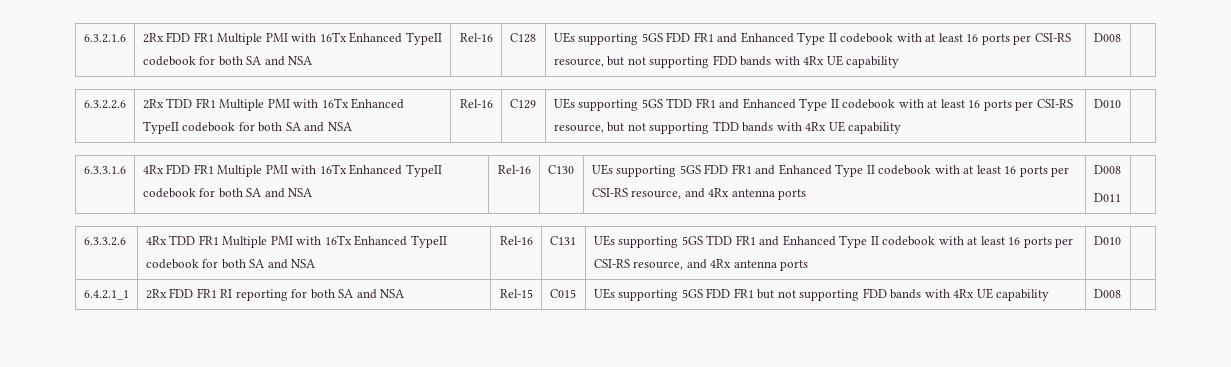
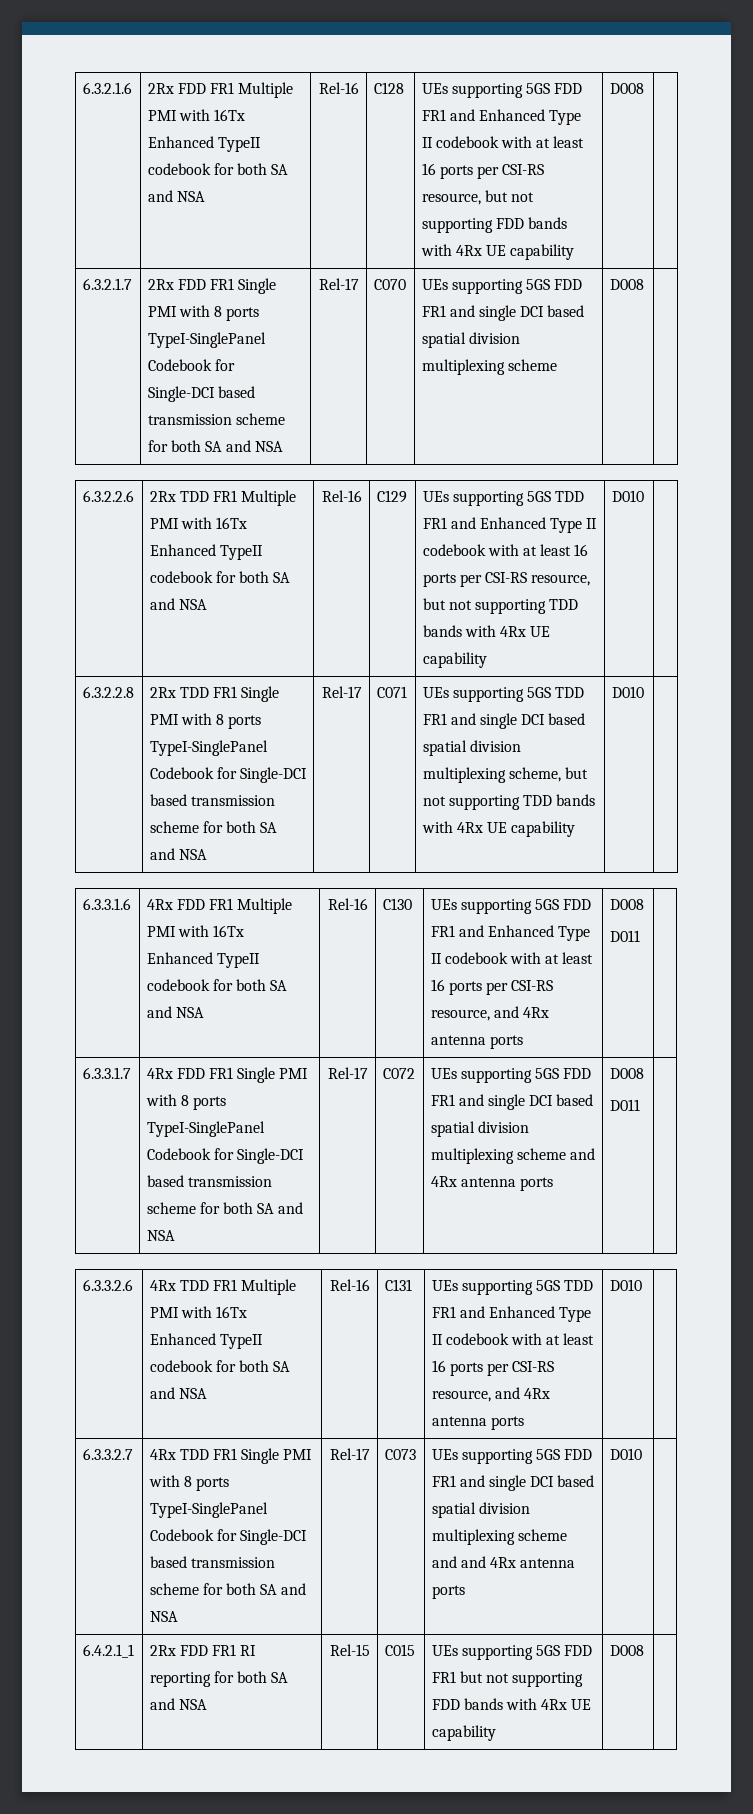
+ 6.3.2.1.7 | 2Rx FDD FR1 Single PMI with 8 ports TypeI-SinglePanel Codebook for Single-DCI based transmission scheme for both SA and NSA | Rel-17 | C070 | UEs supporting 5GS FDD FR1 and single DCI based spatial division multiplexing scheme | D008 |
+ 6.3.2.2.8 | 2Rx TDD FR1 Single PMI with 8 ports TypeI-SinglePanel Codebook for Single-DCI based transmission scheme for both SA and NSA | Rel-17 | C071 | UEs supporting 5GS TDD FR1 and single DCI based spatial division multiplexing scheme, but not supporting TDD bands with 4Rx UE capability | D010
+ 6.3.3.1.7 | 4Rx FDD FR1 Single PMI with 8 ports TypeI-SinglePanel Codebook for Single-DCI based transmission scheme for both SA and NSA | Rel-17 | C072 | UEs supporting 5GS FDD FR1 and single DCI based spatial division multiplexing scheme and 4Rx antenna ports | D008
+ D011
+ 6.3.3.2.7 | 4Rx TDD FR1 Single PMI with 8 ports TypeI-SinglePanel Codebook for Single-DCI based transmission scheme for both SA and NSA | Rel-17 | C073 | UEs supporting 5GS FDD FR1 and single DCI based spatial division multiplexing scheme and and 4Rx antenna ports | D010

